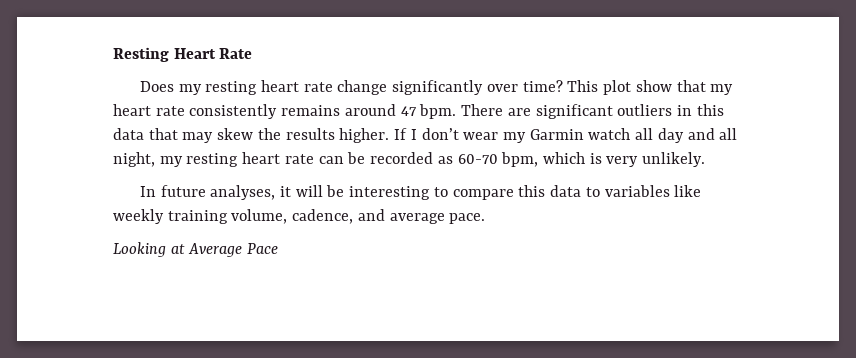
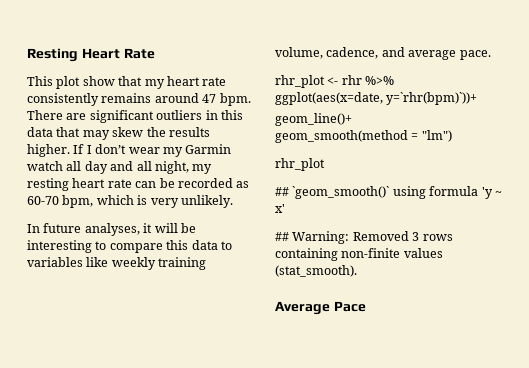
- Does my resting heart rate change significantly over time?
- Looking at Average Pace
+ rhr_plot <- rhr %>% ggplot(aes(x=date, y=`rhr(bpm)`))+
+ geom_line()+
+ geom_smooth(method = "lm")
+ rhr_plot
+ ## `geom_smooth()` using formula 'y ~ x'
+ ## Warning: Removed 3 rows containing non-finite values (stat_smooth).
+ Average Pace

